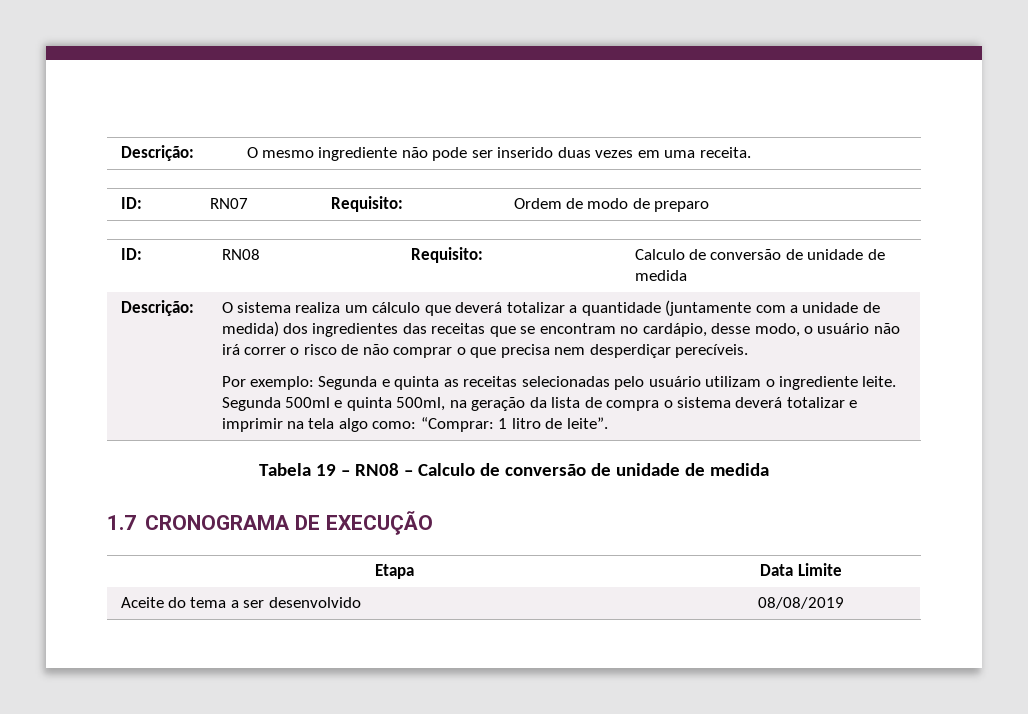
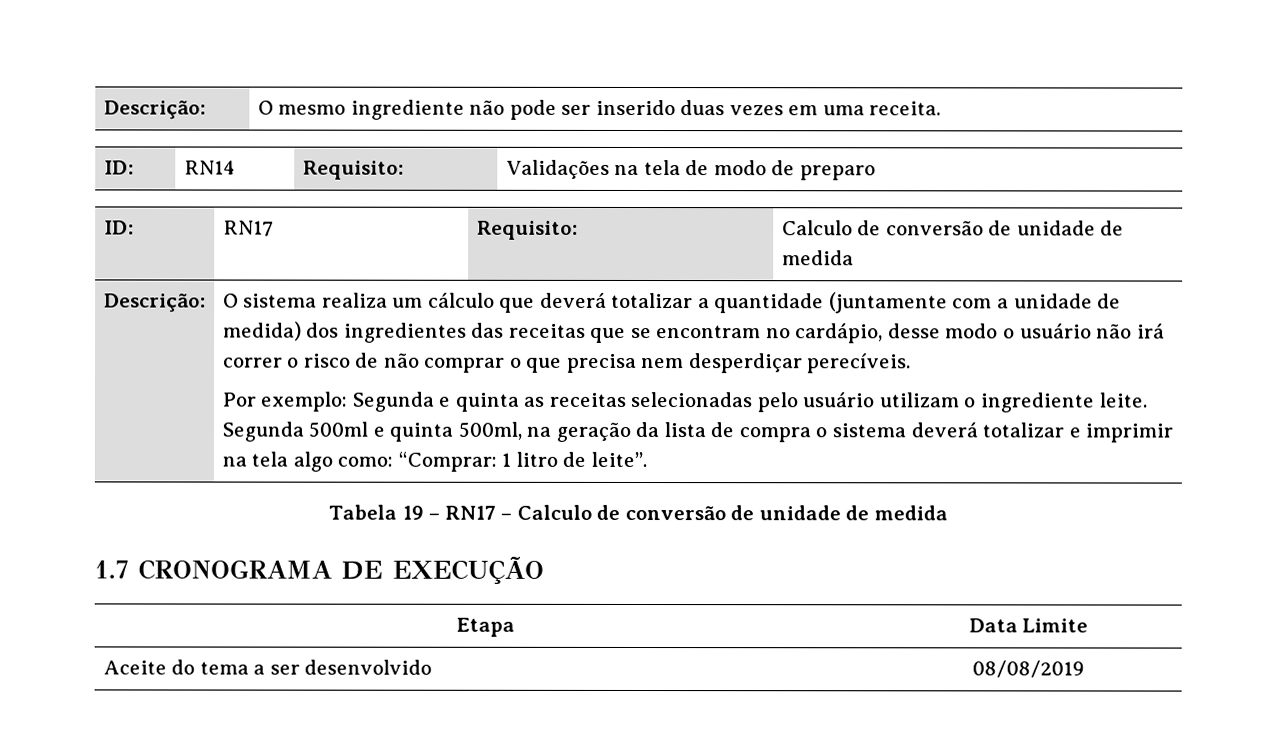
- ID: | RN07 | Requisito: | Ordem de modo de preparo
+ ID: | RN14 | Requisito: | Validações na tela de modo de preparo
- ID: | RN08 | Requisito: | Calculo de conversão de unidade de medida
+ ID: | RN17 | Requisito: | Calculo de conversão de unidade de medida
- O sistema realiza um cálculo que deverá totalizar a quantidade (juntamente com a unidade de medida) dos ingredientes das receitas que se encontram no cardápio, desse modo, o usuário não irá correr o risco de não comprar o que precisa nem desperdiçar perecíveis.
+ O sistema realiza um cálculo que deverá totalizar a quantidade (juntamente com a unidade de medida) dos ingredientes das receitas que se encontram no cardápio, desse modo o usuário não irá correr o risco de não comprar o que precisa nem desperdiçar perecíveis.
- Tabela 19 – RN08 – Calculo de conversão de unidade de medida
+ Tabela 19 – RN17 – Calculo de conversão de unidade de medida

